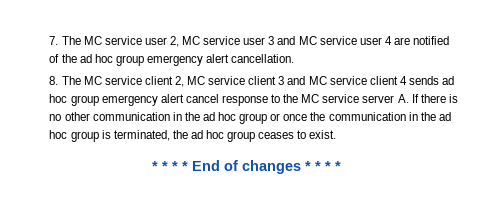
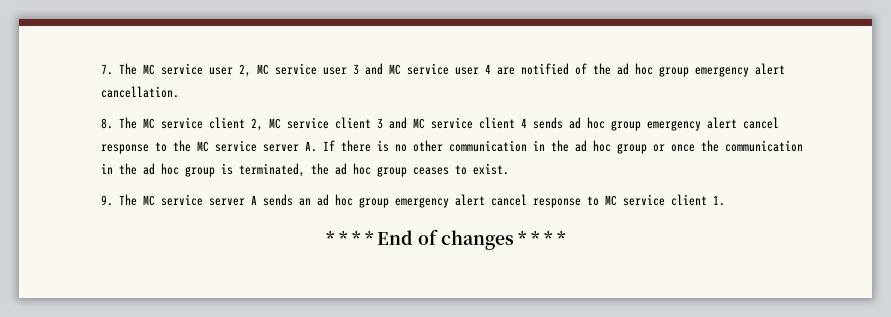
+ 9. The MC service server A sends an ad hoc group emergency alert cancel response to MC service client 1.

